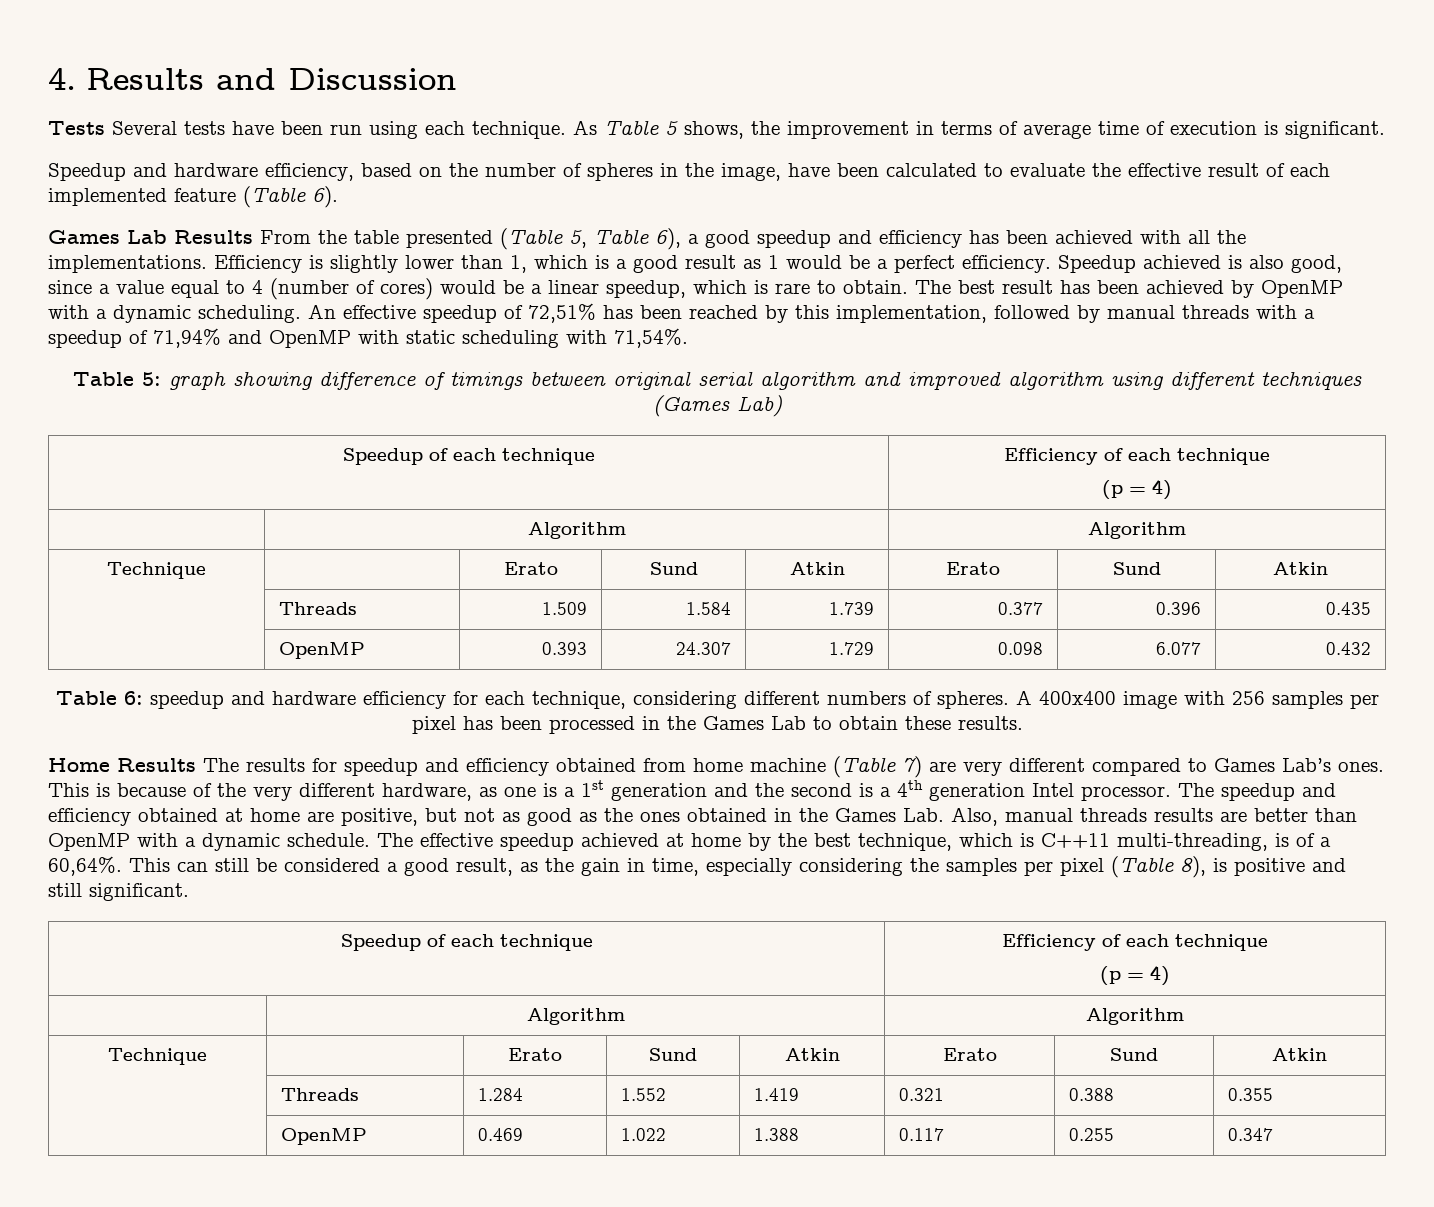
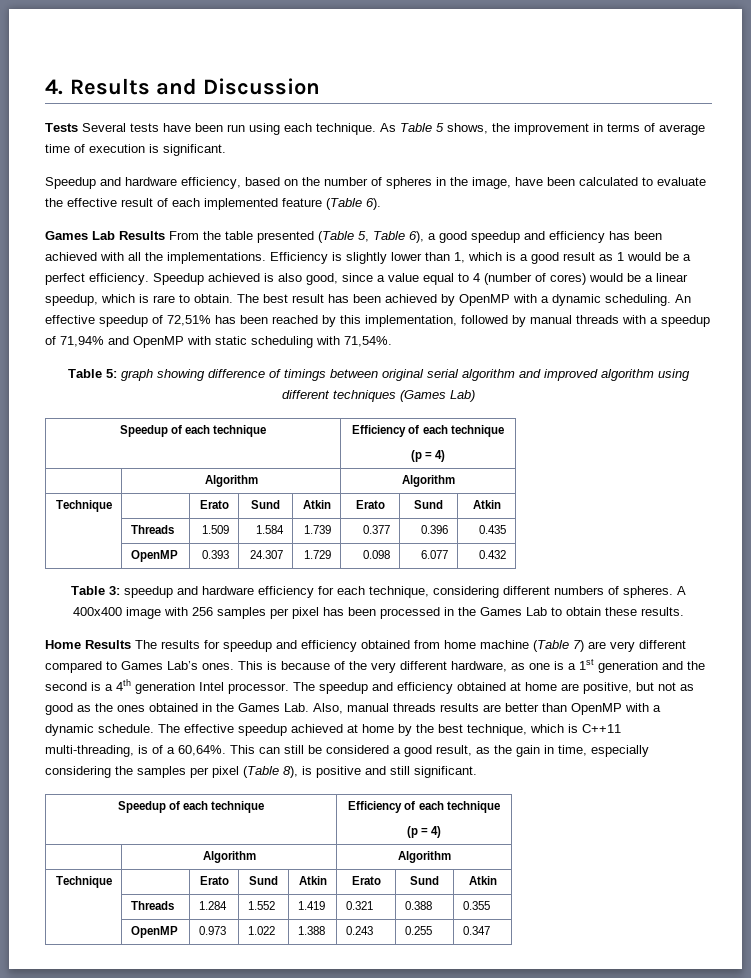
- Table 6: speedup and hardware efficiency for each technique, considering different numbers of spheres.
+ Table 3: speedup and hardware efficiency for each technique, considering different numbers of spheres.
- | OpenMP | 0.469 | 1.022 | 1.388 | 0.117 | 0.255 | 0.347
+ | OpenMP | 0.973 | 1.022 | 1.388 | 0.243 | 0.255 | 0.347

